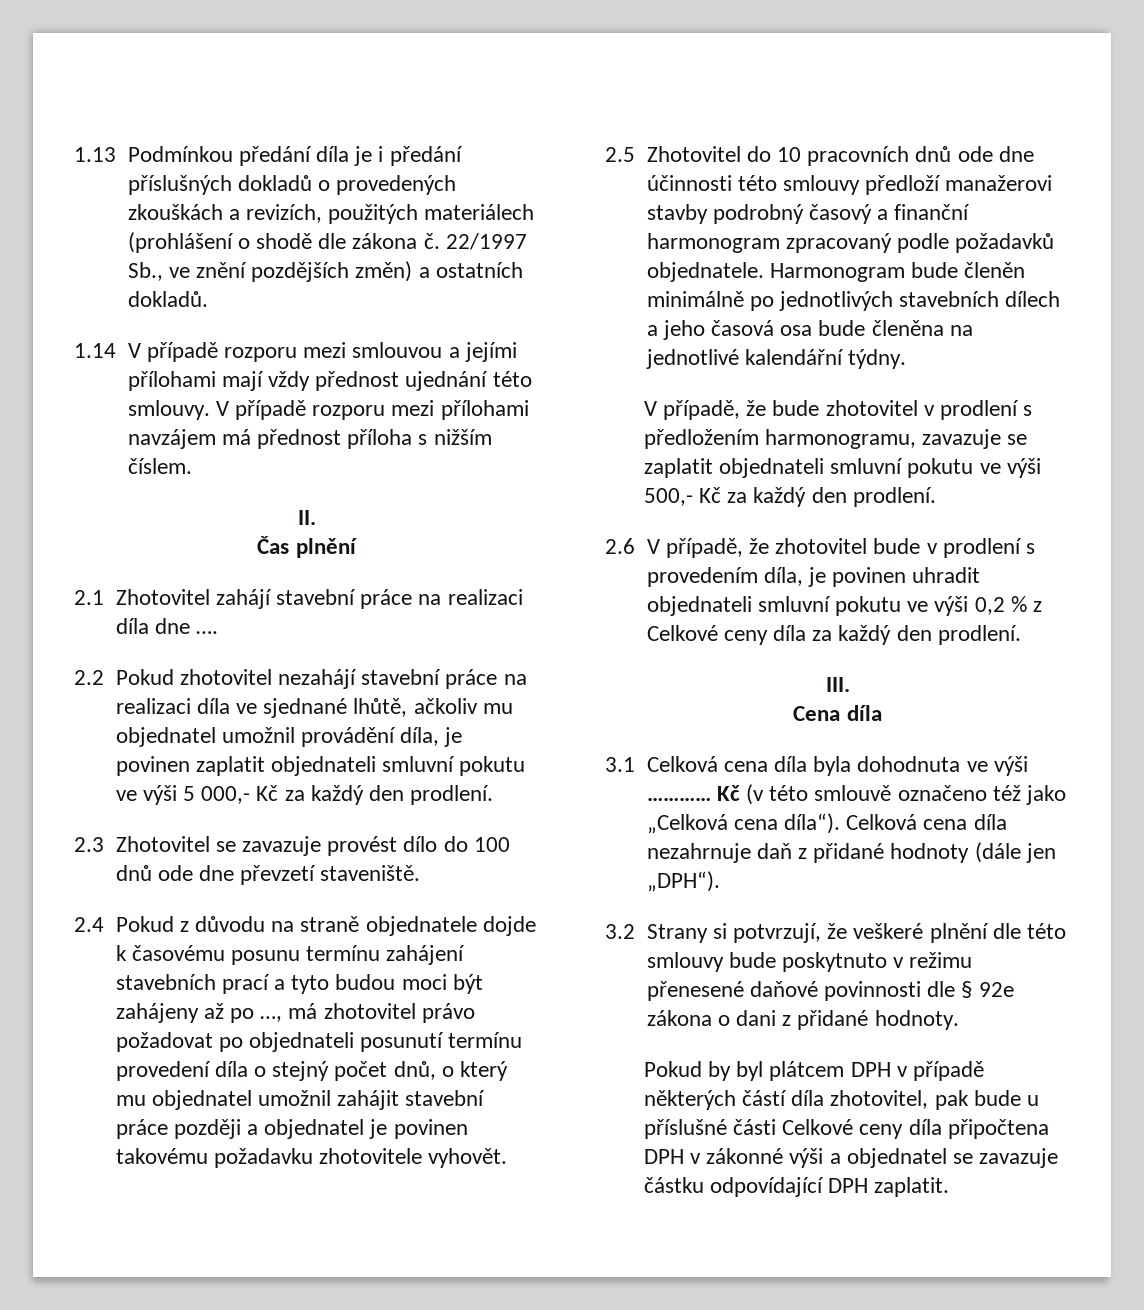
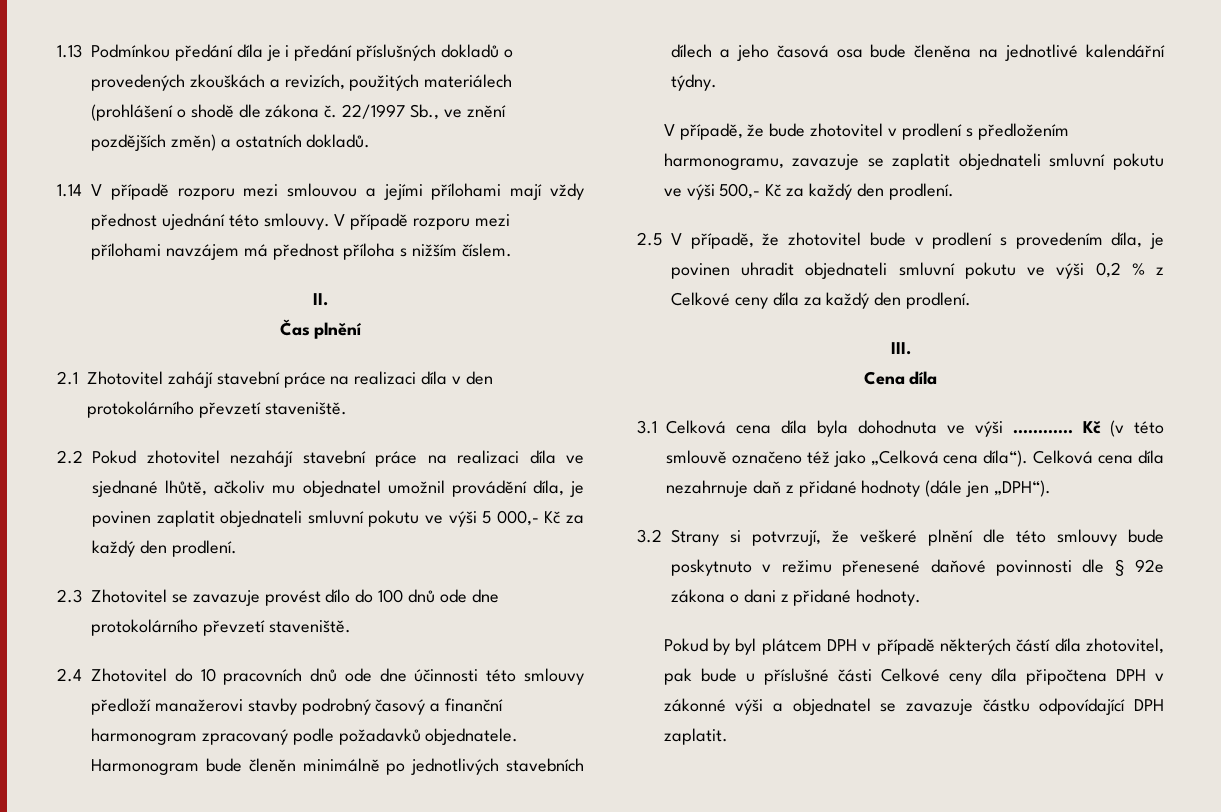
- 2.1 Zhotovitel zahájí stavební práce na realizaci díla dne ….
+ 2.1 Zhotovitel zahájí stavební práce na realizaci díla v den protokolárního převzetí staveniště.
- 2.3 Zhotovitel se zavazuje provést dílo do 100 dnů ode dne převzetí staveniště.
+ 2.3 Zhotovitel se zavazuje provést dílo do 100 dnů ode dne protokolárního převzetí staveniště.
- 2.4 Pokud z důvodu na straně objednatele dojde k časovému posunu termínu zahájení stavebních prací a tyto budou moci být zahájeny až po …, má zhotovitel právo požadovat po objednateli posunutí termínu provedení díla o stejný počet dnů, o který mu objednatel umožnil zahájit stavební práce později a objednatel je povinen takovému požadavku zhotovitele vyhovět.
- 2.5 Zhotovitel do 10 pracovních dnů ode dne účinnosti této smlouvy předloží manažerovi stavby podrobný časový a finanční harmonogram zpracovaný podle požadavků objednatele.
+ 2.4 Zhotovitel do 10 pracovních dnů ode dne účinnosti této smlouvy předloží manažerovi stavby podrobný časový a finanční harmonogram zpracovaný podle požadavků objednatele.
- 2.6 V případě, že zhotovitel bude v prodlení s provedením díla, je povinen uhradit objednateli smluvní pokutu ve výši 0,2 % z Celkové ceny díla za každý den prodlení.
+ 2.5 V případě, že zhotovitel bude v prodlení s provedením díla, je povinen uhradit objednateli smluvní pokutu ve výši 0,2 % z Celkové ceny díla za každý den prodlení.

